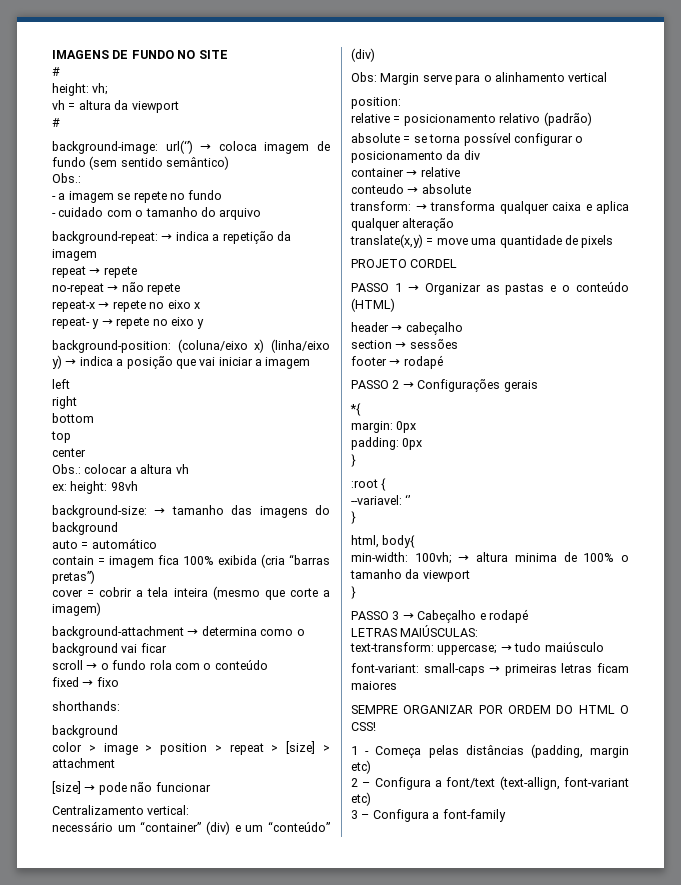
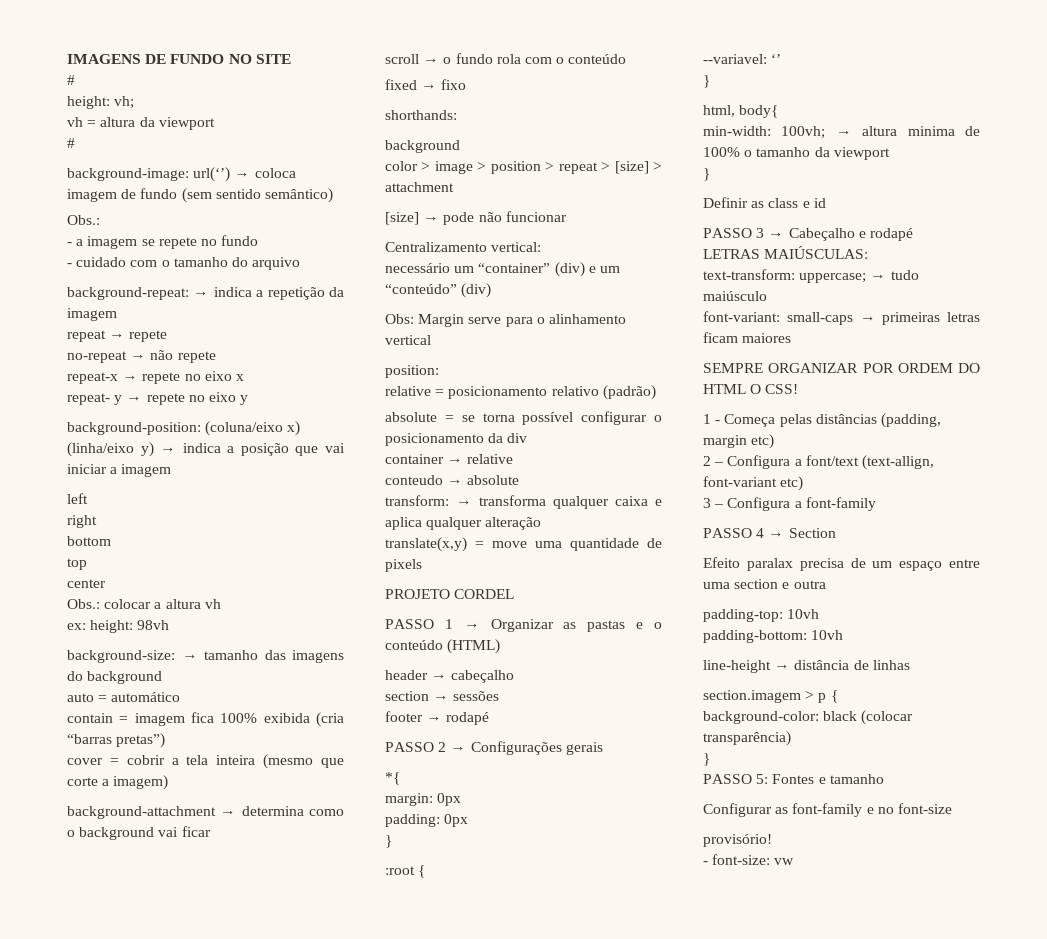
+ Definir as class e id
+ PASSO 4 → Section
+ Efeito paralax precisa de um espaço entre uma section e outra
+ padding-top: 10vh
+ padding-bottom: 10vh
+ line-height → distância de linhas
+ section.imagem > p {
+ background-color: black (colocar transparência)
+ }
+ PASSO 5: Fontes e tamanho
+ Configurar as font-family e no font-size
+ provisório!
+ - font-size: vw

